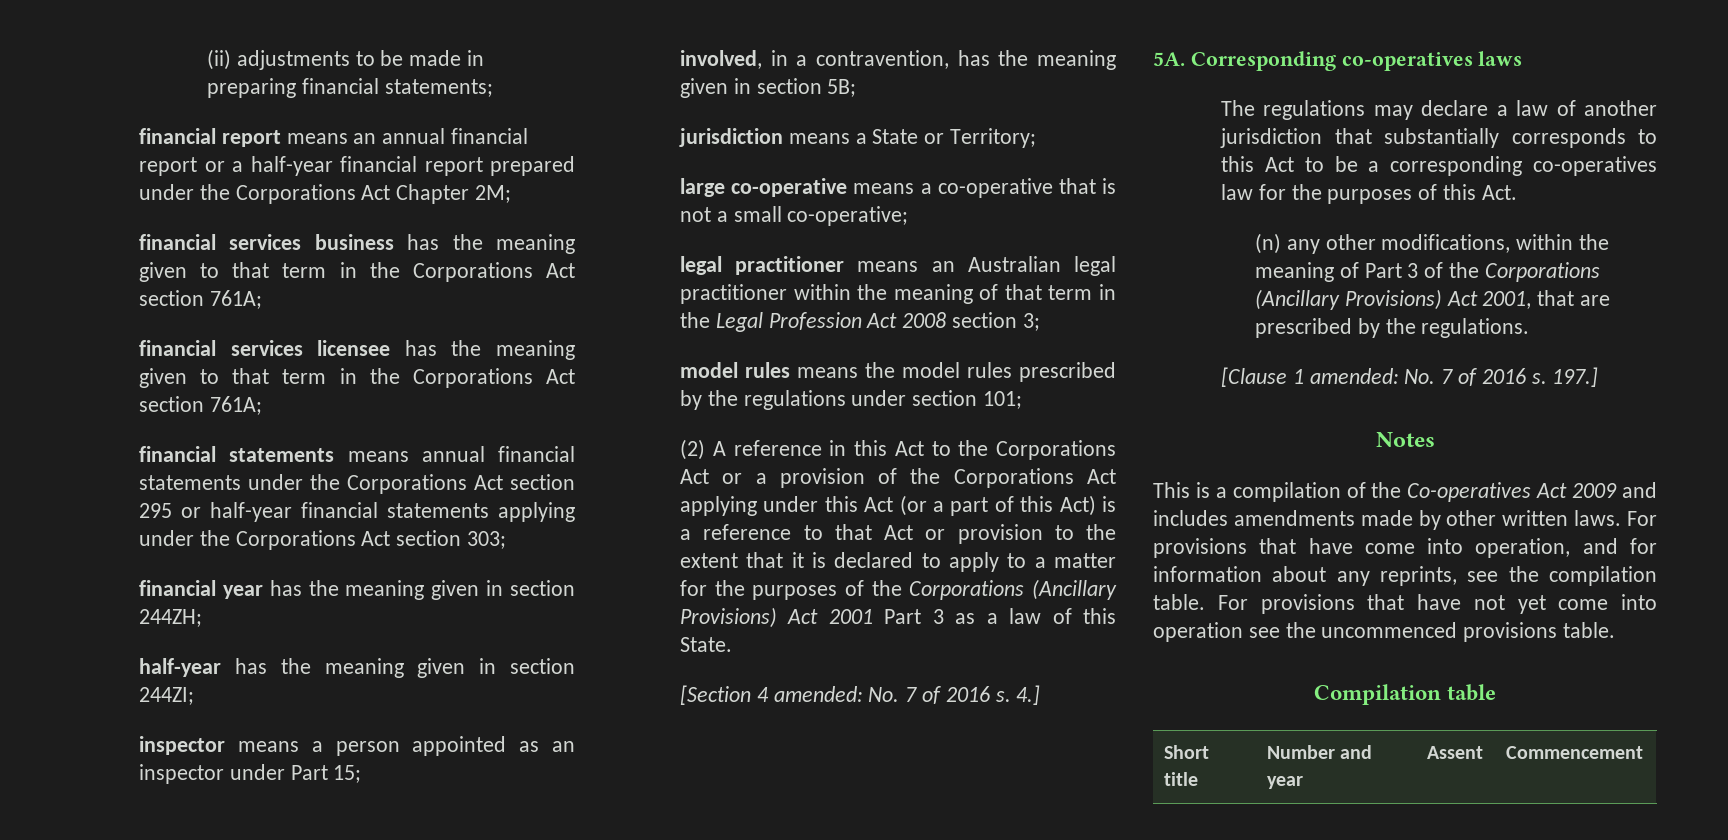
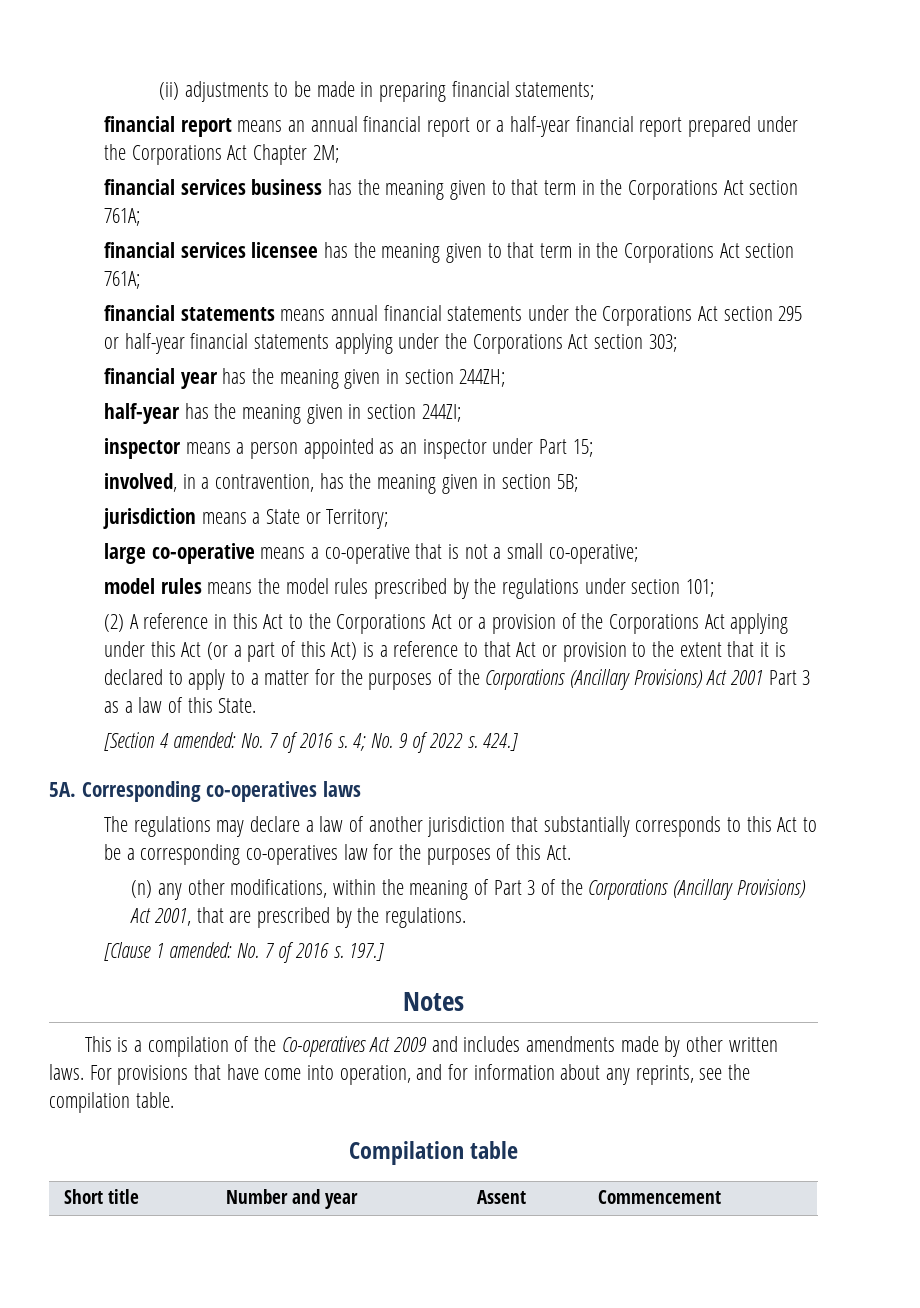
- legal practitioner means an Australian legal practitioner within the meaning of that term in the Legal Profession Act 2008 section 3;
- 4.]
+ 4; No. 9 of 2022 s. 424.]
- For provisions that have not yet come into operation see the uncommenced provisions table.

